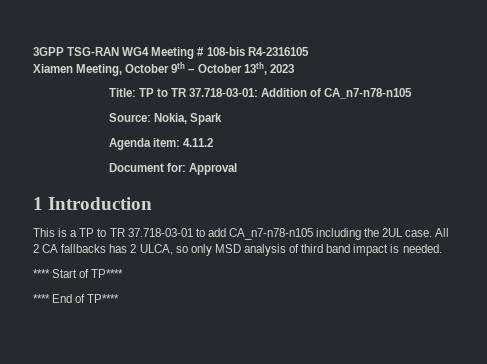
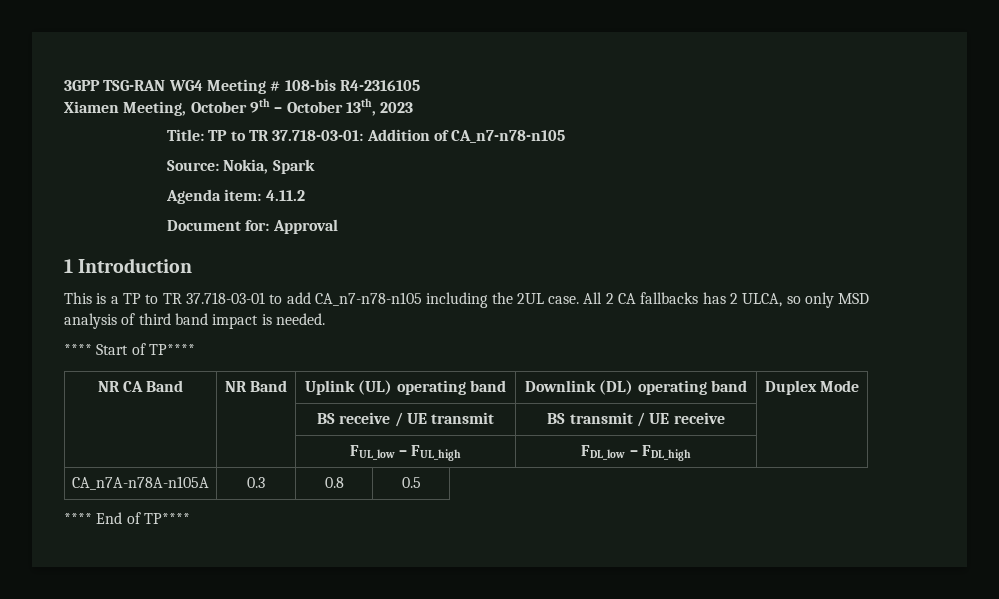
+ NR CA Band | NR Band | Uplink (UL) operating band | Downlink (DL) operating band | Duplex Mode
+ | | BS receive / UE transmit | BS transmit / UE receive |
+ | | FUL_low – FUL_high | FDL_low – FDL_high |
+ CA_n7A-n78A-n105A | 0.3 | 0.8 | 0.5

